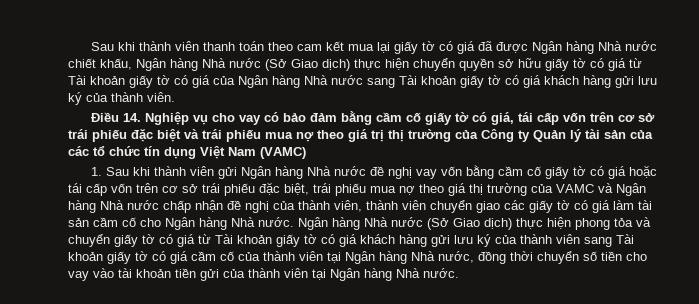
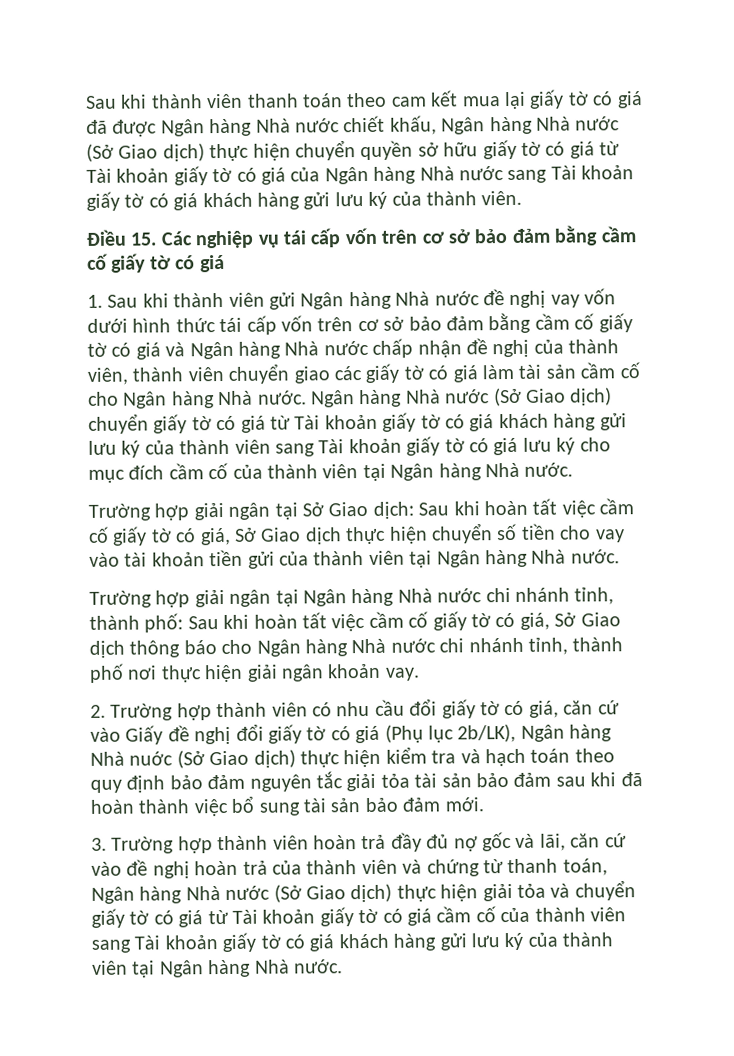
- Điều 14. Nghiệp vụ cho vay có bảo đảm bằng cầm cố giấy tờ có giá, tái cấp vốn trên cơ sở trái phiếu đặc biệt và trái phiếu mua nợ theo giá trị thị trường của Công ty Quản lý tài sản của các tổ chức tín dụng Việt Nam (VAMC)
+ Điều 15. Các nghiệp vụ tái cấp vốn trên cơ sở bảo đảm bằng cầm cố giấy tờ có giá
- 1. Sau khi thành viên gửi Ngân hàng Nhà nước đề nghị vay vốn bằng cầm cố giấy tờ có giá hoặc tái cấp vốn trên cơ sở trái phiếu đặc biệt, trái phiếu mua nợ theo giá thị trường của VAMC và Ngân hàng Nhà nước chấp nhận đề nghị của thành viên, thành viên chuyển giao các giấy tờ có giá làm tài sản cầm cố cho Ngân hàng Nhà nước.
+ 1. Sau khi thành viên gửi Ngân hàng Nhà nước đề nghị vay vốn dưới hình thức tái cấp vốn trên cơ sở bảo đảm bằng cầm cố giấy tờ có giá và Ngân hàng Nhà nước chấp nhận đề nghị của thành viên, thành viên chuyển giao các giấy tờ có giá làm tài sản cầm cố cho Ngân hàng Nhà nước.
- Ngân hàng Nhà nước (Sở Giao dịch) thực hiện phong tỏa và chuyển giấy tờ có giá từ Tài khoản giấy tờ có giá khách hàng gửi lưu ký của thành viên sang Tài khoản giấy tờ có giá cầm cố của thành viên tại Ngân hàng Nhà nước, đồng thời chuyển số tiền cho vay vào tài khoản tiền gửi của thành viên tại Ngân hàng Nhà nước.
+ Ngân hàng Nhà nước (Sở Giao dịch) chuyển giấy tờ có giá từ Tài khoản giấy tờ có giá khách hàng gửi lưu ký của thành viên sang Tài khoản giấy tờ có giá lưu ký cho mục đích cầm cố của thành viên tại Ngân hàng Nhà nước.
+ Trường hợp giải ngân tại Sở Giao dịch: Sau khi hoàn tất việc cầm cố giấy tờ có giá, Sở Giao dịch thực hiện chuyển số tiền cho vay vào tài khoản tiền gửi của thành viên tại Ngân hàng Nhà nước.
+ Trường hợp giải ngân tại Ngân hàng Nhà nước chi nhánh tỉnh, thành phố: Sau khi hoàn tất việc cầm cố giấy tờ có giá, Sở Giao dịch thông báo cho Ngân hàng Nhà nước chi nhánh tỉnh, thành phố nơi thực hiện giải ngân khoản vay.
+ 2. Trường hợp thành viên có nhu cầu đổi giấy tờ có giá, căn cứ vào Giấy đề nghị đổi giấy tờ có giá (Phụ lục 2b/LK), Ngân hàng Nhà nuớc (Sở Giao dịch) thực hiện kiểm tra và hạch toán theo quy định bảo đảm nguyên tắc giải tỏa tài sản bảo đảm sau khi đã hoàn thành việc bổ sung tài sản bảo đảm mới.
+ 3. Trường hợp thành viên hoàn trả đầy đủ nợ gốc và lãi, căn cứ vào đề nghị hoàn trả của thành viên và chứng từ thanh toán, Ngân hàng Nhà nước (Sở Giao dịch) thực hiện giải tỏa và chuyển giấy tờ có giá từ Tài khoản giấy tờ có giá cầm cố của thành viên sang Tài khoản giấy tờ có giá khách hàng gửi lưu ký của thành viên tại Ngân hàng Nhà nước.

